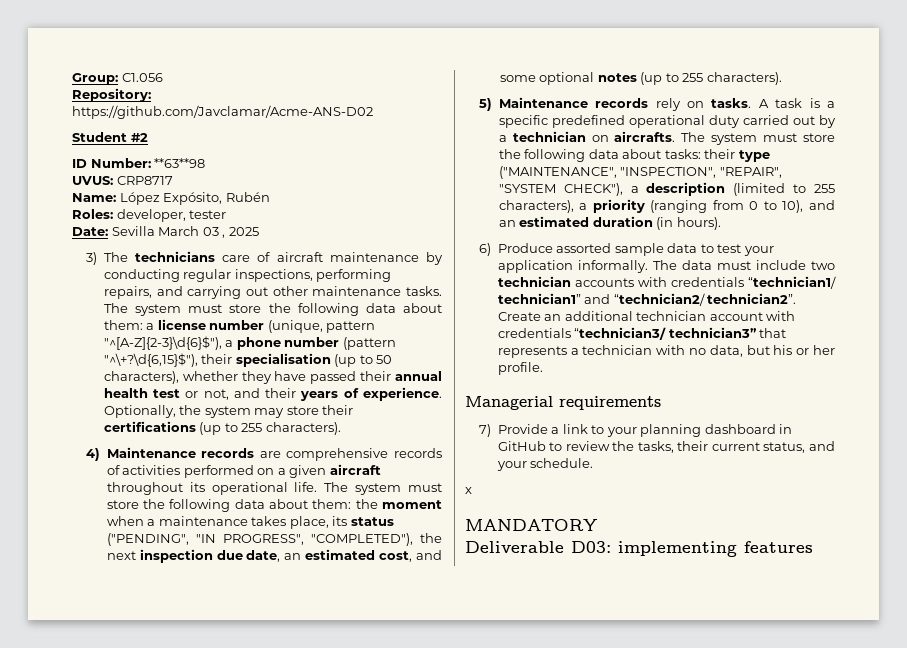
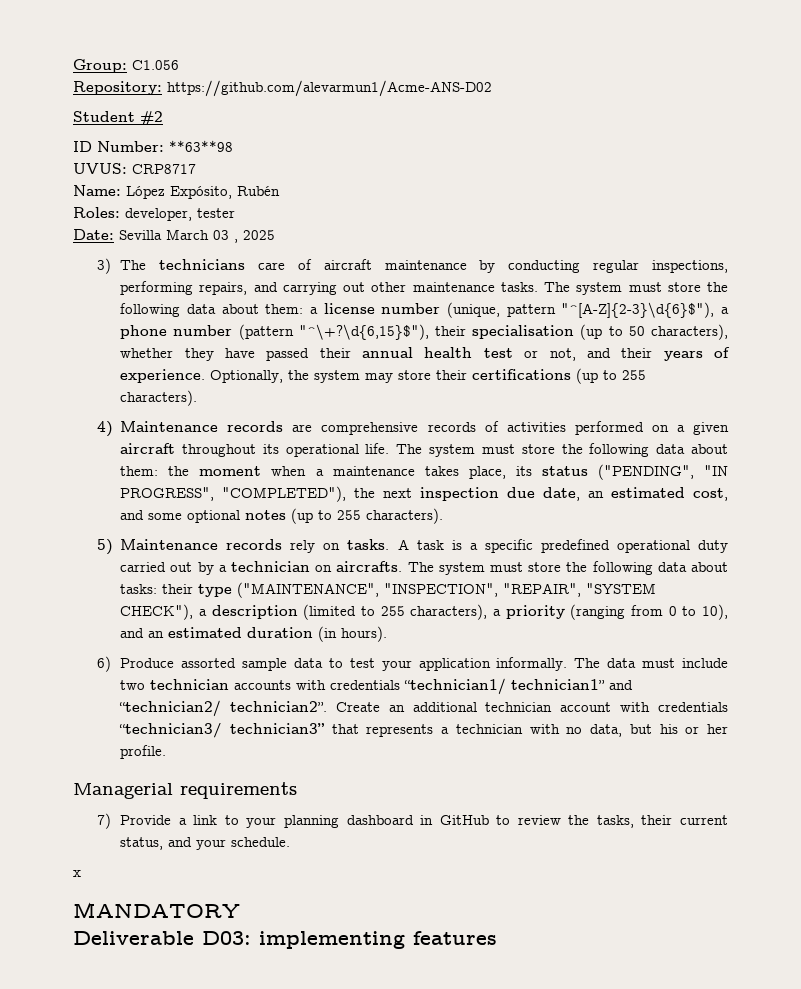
- Repository: https://github.com/Javclamar/Acme-ANS-D02
+ Repository: https://github.com/alevarmun1/Acme-ANS-D02

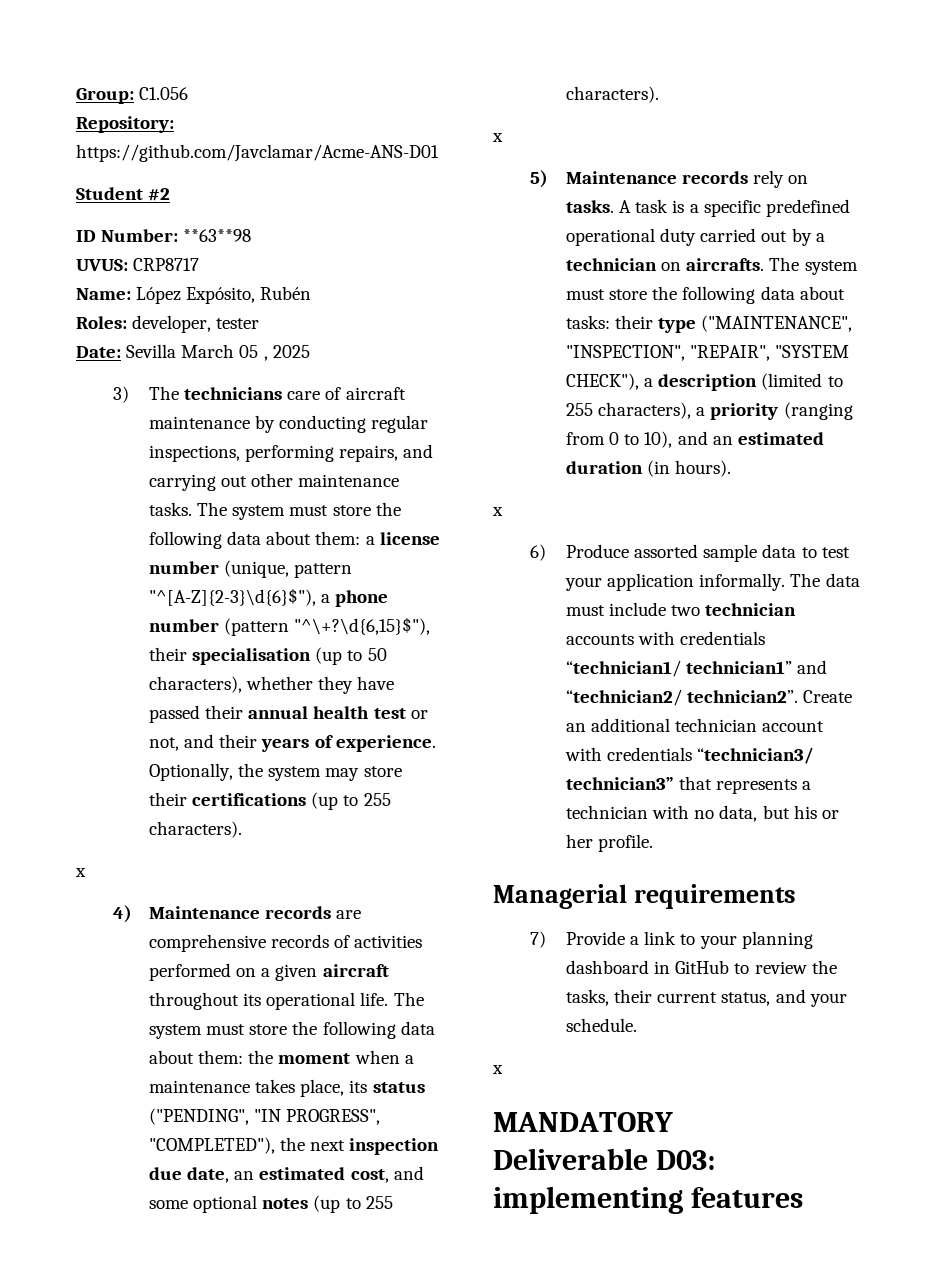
- Repository: https://github.com/alevarmun1/Acme-ANS-D02
+ Repository: https://github.com/Javclamar/Acme-ANS-D01
- Date: Sevilla March 03 , 2025
+ Date: Sevilla March 05 , 2025
  Optionally, the system may store their certifications (up to 255 characters).
+ x
  The system must store the following data about them: the moment when a maintenance takes place, its status ("PENDING", "IN PROGRESS", "COMPLETED"), the next inspection due date, an estimated cost, and some optional notes (up to 255 characters).
+ x
  The system must store the following data about tasks: their type ("MAINTENANCE", "INSPECTION", "REPAIR", "SYSTEM CHECK"), a description (limited to 255 characters), a priority (ranging from 0 to 10), and an estimated duration (in hours).
+ x

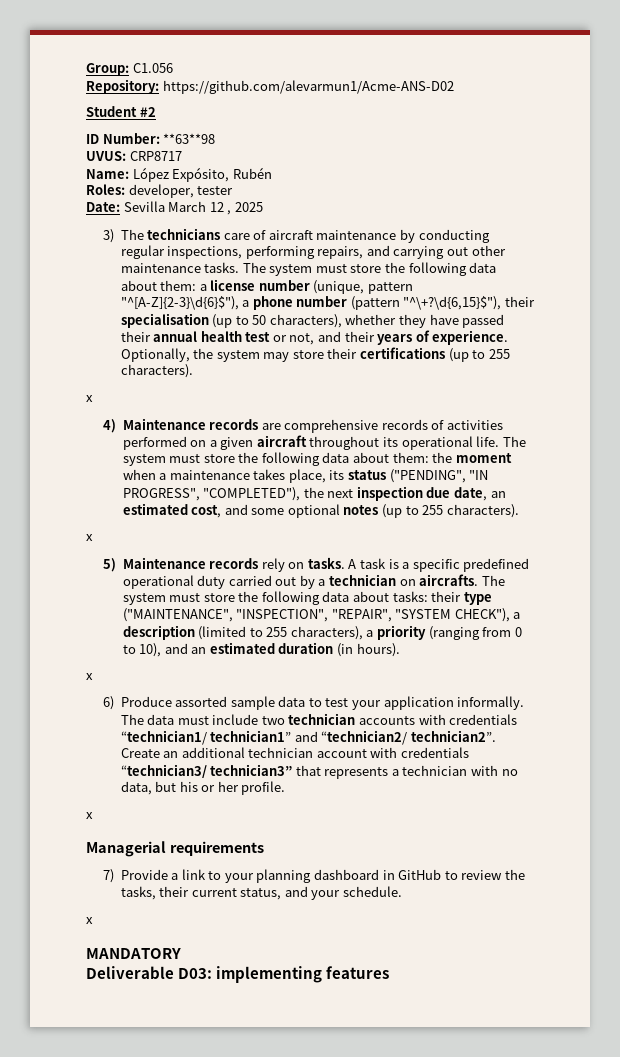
- Repository: https://github.com/Javclamar/Acme-ANS-D01
+ Repository: https://github.com/alevarmun1/Acme-ANS-D02
- Date: Sevilla March 05 , 2025
+ Date: Sevilla March 12 , 2025
  Create an additional technician account with credentials “technician3/ technician3” that represents a technician with no data, but his or her profile.
+ x

